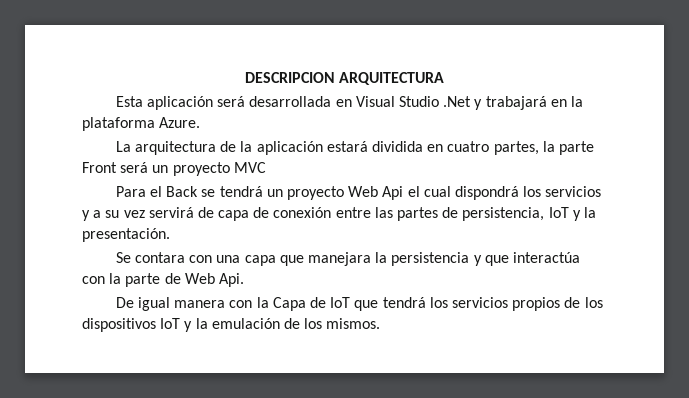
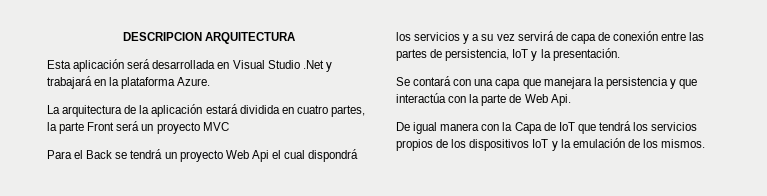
- Se contara con una capa que manejara la persistencia y que interactúa con la parte de Web Api.
+ Se contará con una capa que manejara la persistencia y que interactúa con la parte de Web Api.

